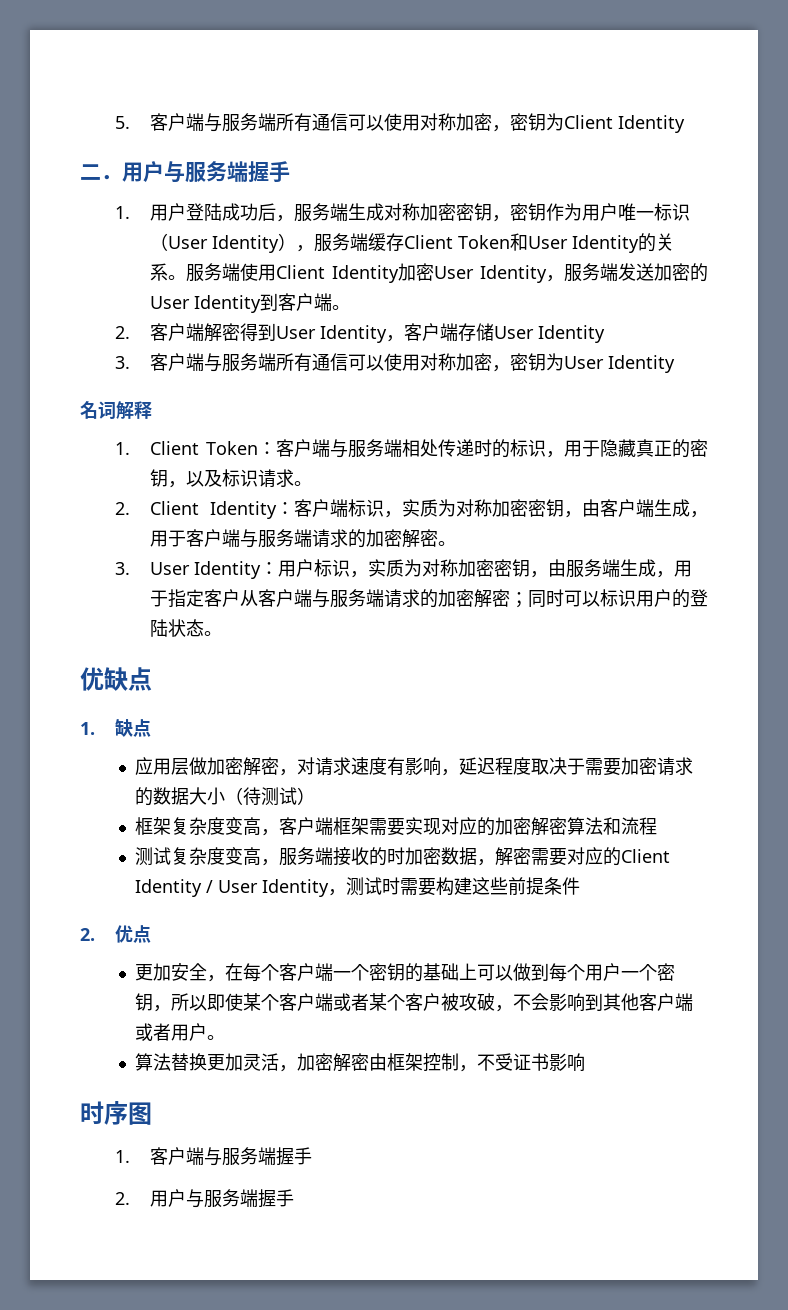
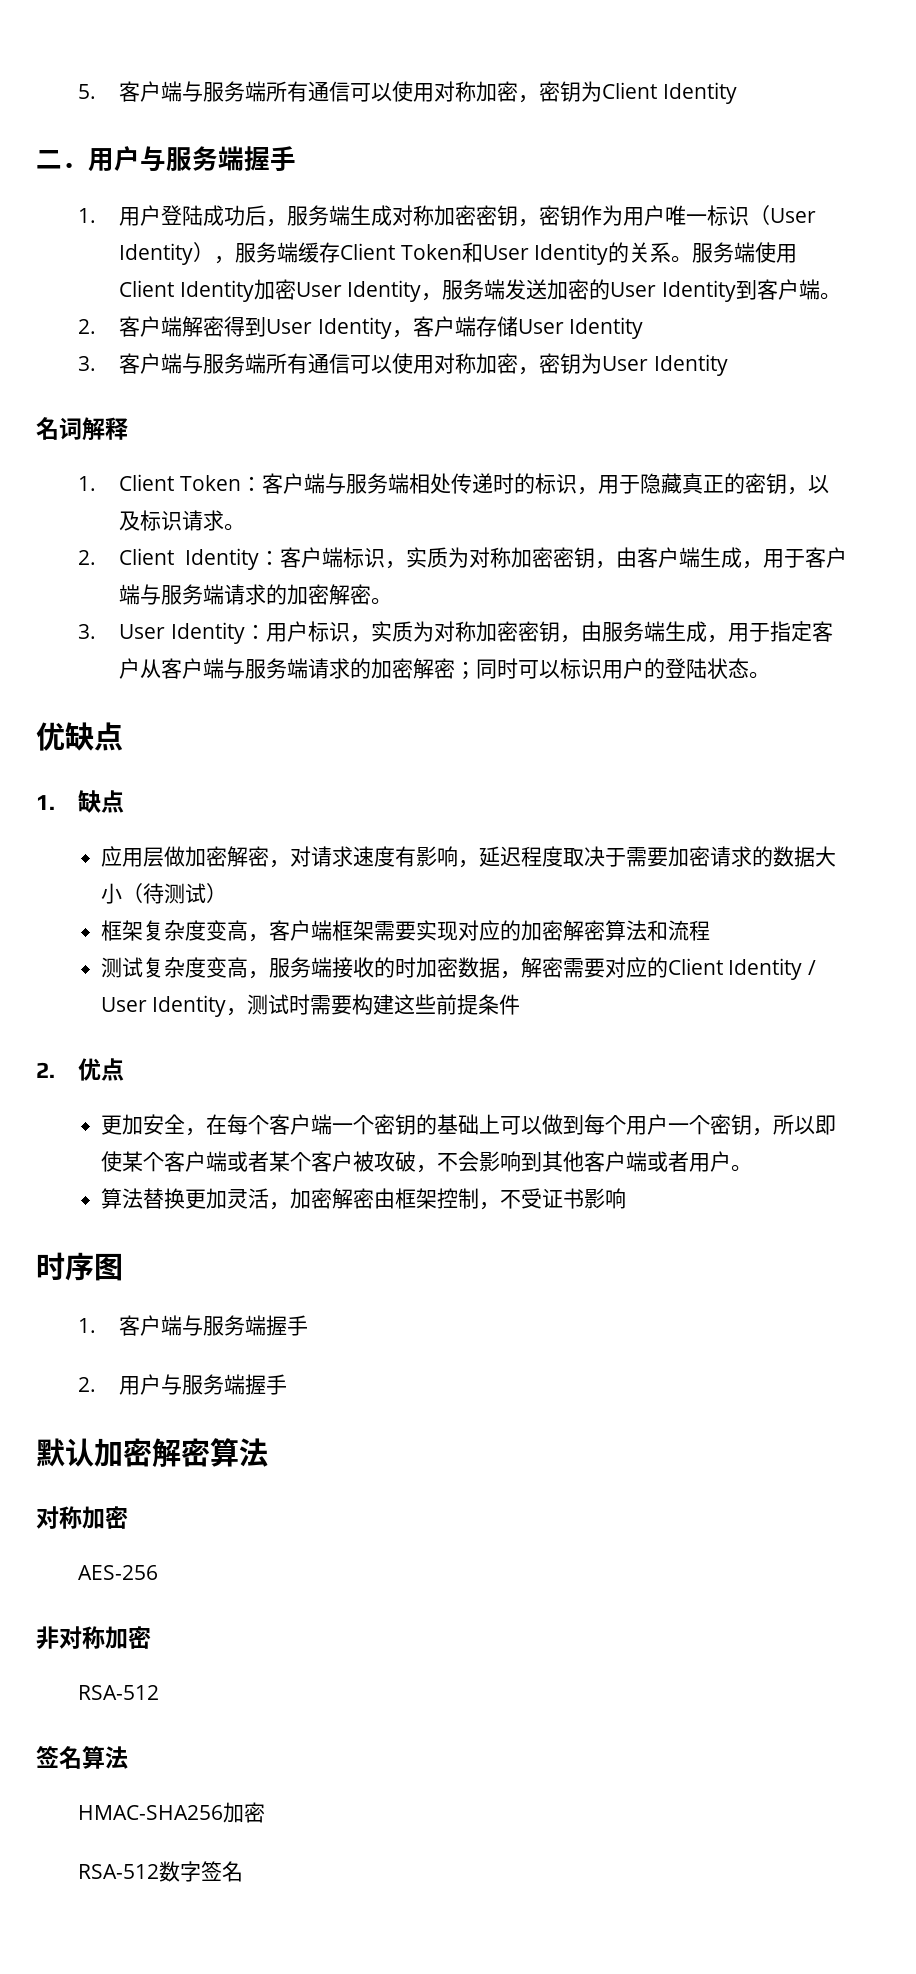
+ 默认加密解密算法
+ 对称加密
+ AES-256
+ 非对称加密
+ RSA-512
+ 签名算法
+ HMAC-SHA256加密
+ RSA-512数字签名

